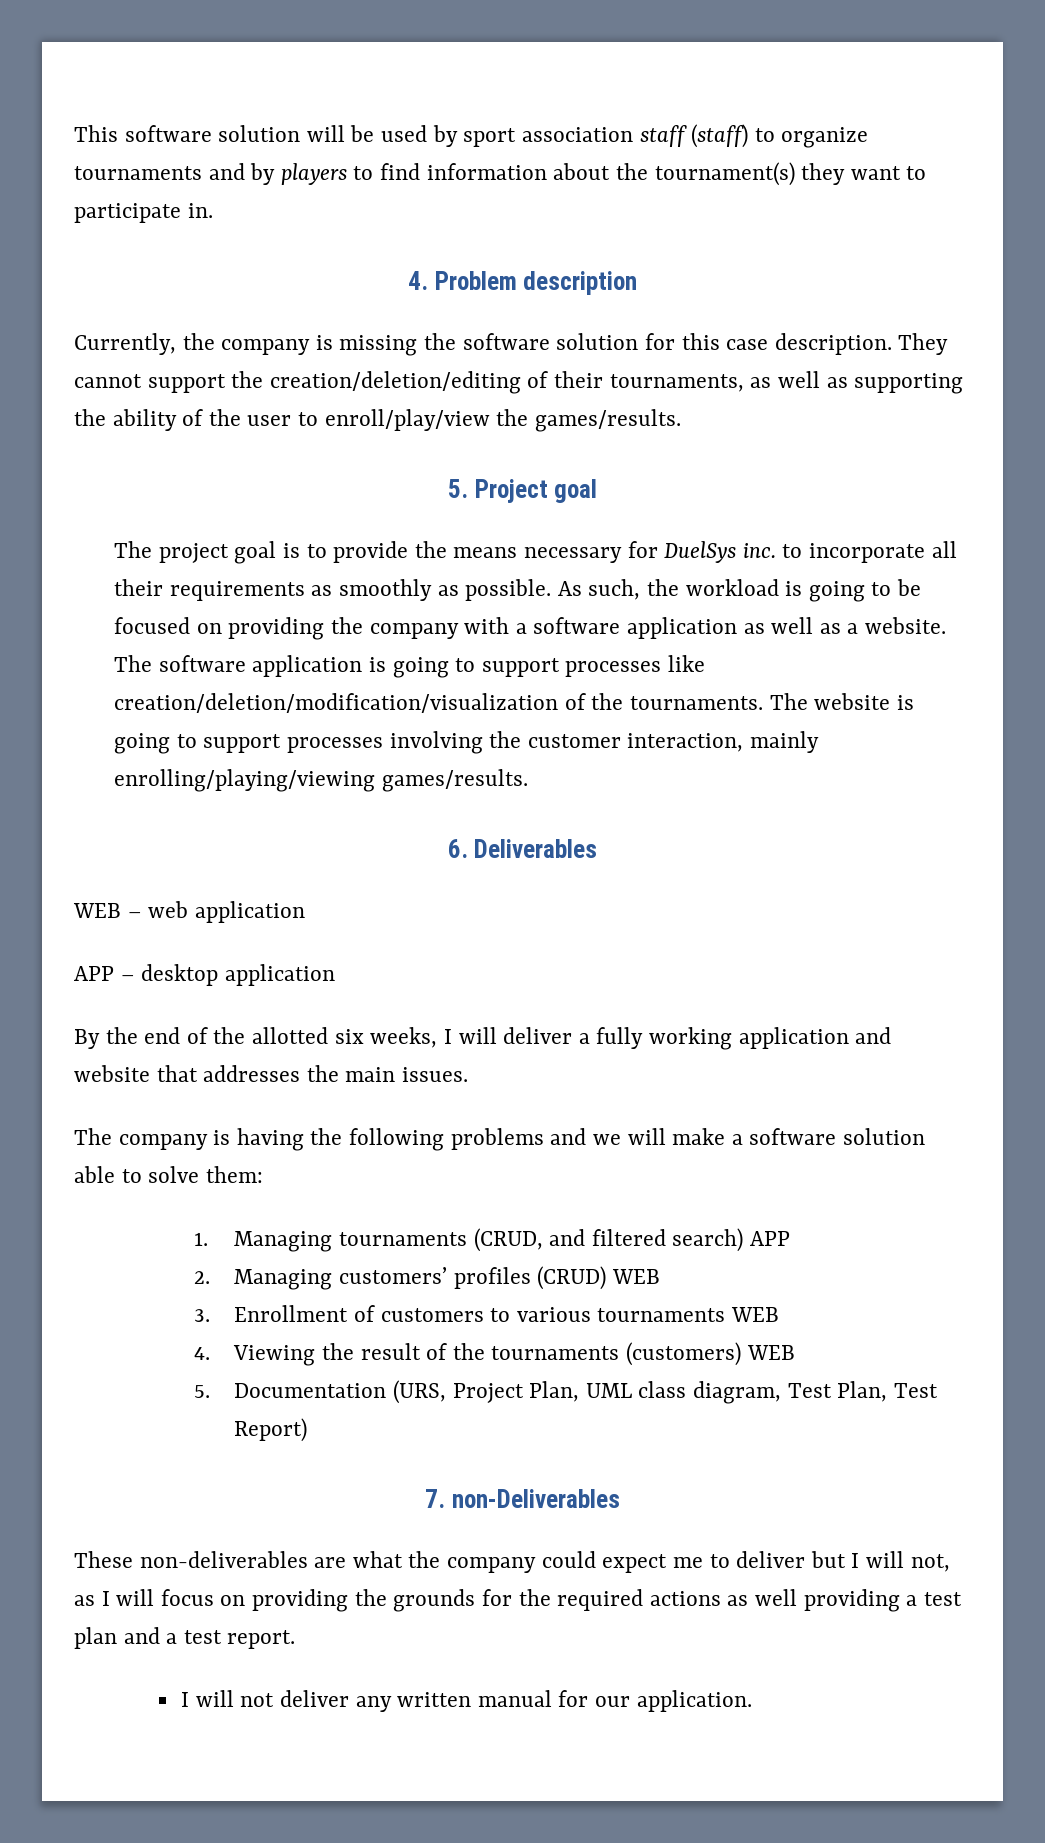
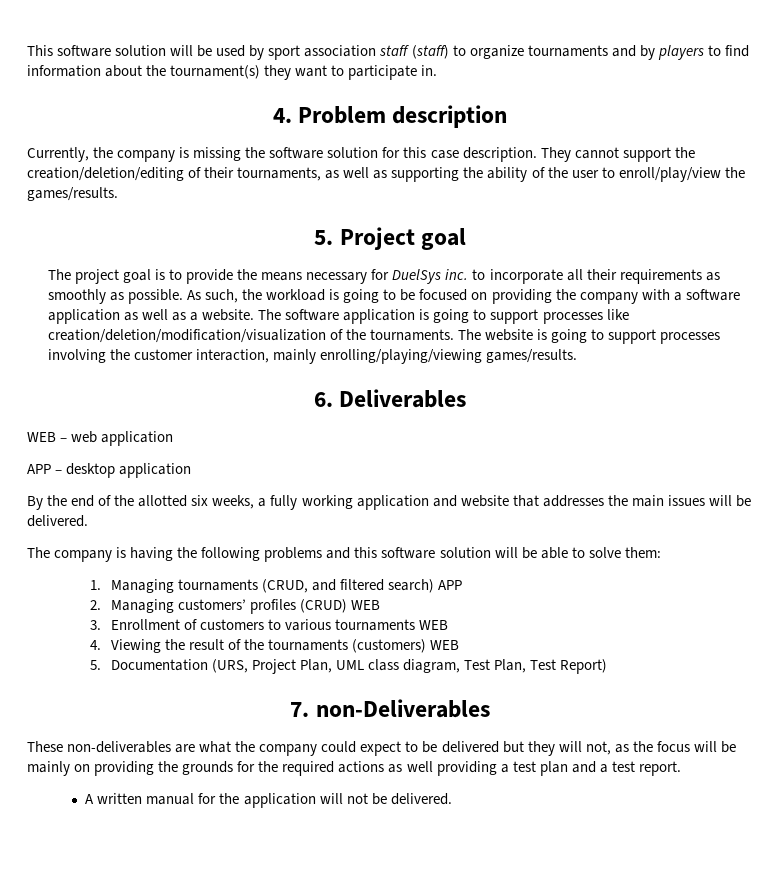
- By the end of the allotted six weeks, I will deliver a fully working application and website that addresses the main issues.
+ By the end of the allotted six weeks, a fully working application and website that addresses the main issues will be delivered.
- The company is having the following problems and we will make a software solution able to solve them:
+ The company is having the following problems and this software solution will be able to solve them:
- These non-deliverables are what the company could expect me to deliver but I will not, as I will focus on providing the grounds for the required actions as well providing a test plan and a test report.
+ These non-deliverables are what the company could expect to be delivered but they will not, as the focus will be mainly on providing the grounds for the required actions as well providing a test plan and a test report.
- I will not deliver any written manual for our application.
+ A written manual for the application will not be delivered.

